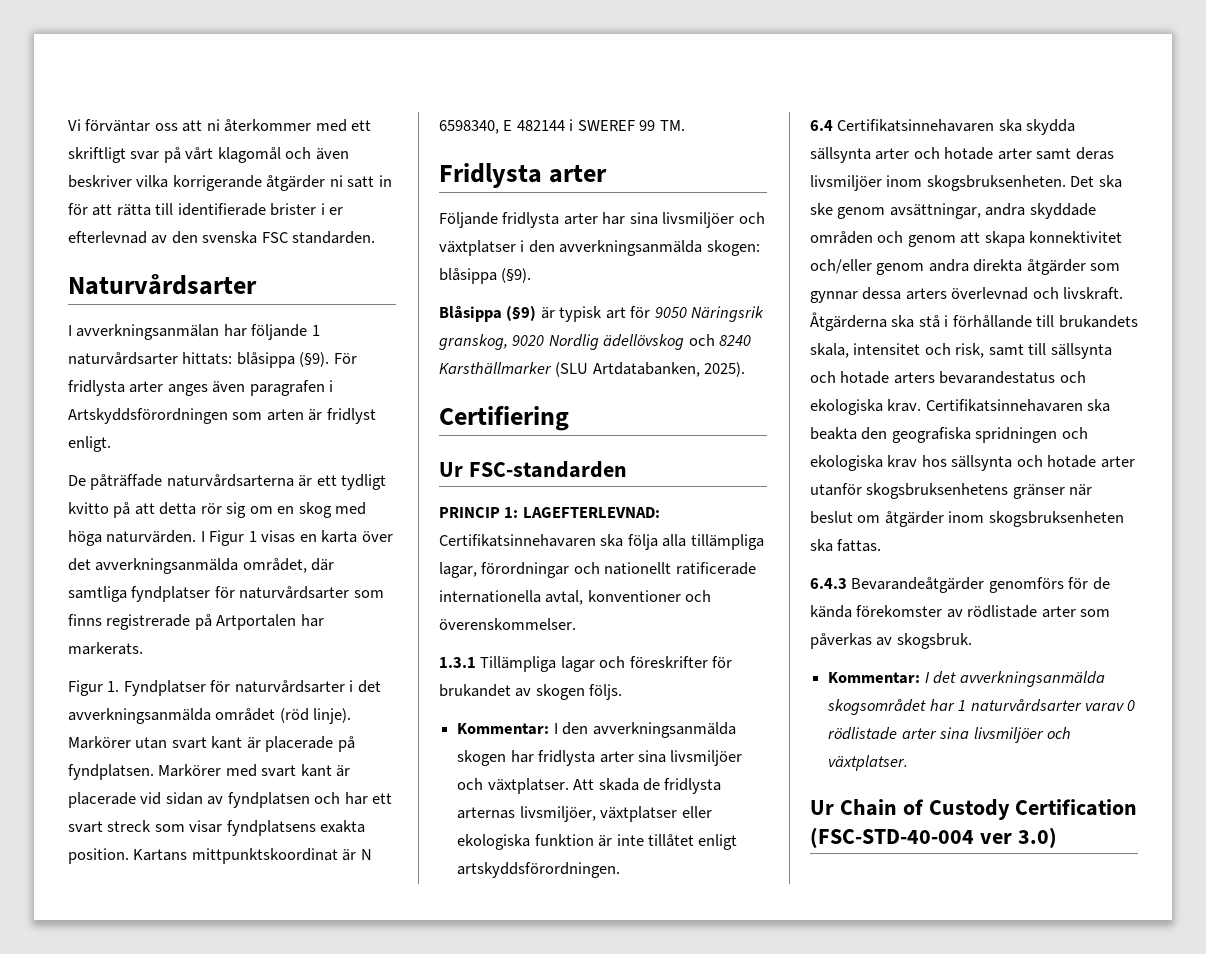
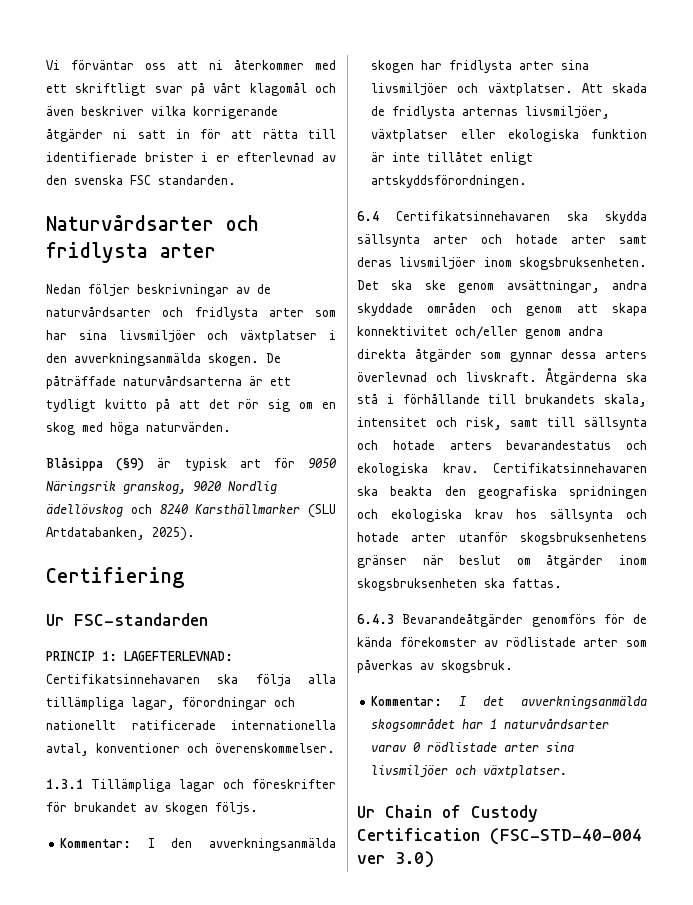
- Naturvårdsarter
- I avverkningsanmälan har följande 1 naturvårdsarter hittats: blåsippa (§9). För fridlysta arter anges även paragrafen i Artskyddsförordningen som arten är fridlyst enligt.
- De påträffade naturvårdsarterna är ett tydligt kvitto på att detta rör sig om en skog med höga naturvärden. I Figur 1 visas en karta över det avverkningsanmälda området, där samtliga fyndplatser för naturvårdsarter som finns registrerade på Artportalen har markerats.
- Figur 1. Fyndplatser för naturvårdsarter i det avverkningsanmälda området (röd linje). Markörer utan svart kant är placerade på fyndplatsen. Markörer med svart kant är placerade vid sidan av fyndplatsen och har ett svart streck som visar fyndplatsens exakta position. Kartans mittpunktskoordinat är N 6598340, E 482144 i SWEREF 99 TM.
- Fridlysta arter
- Följande fridlysta arter har sina livsmiljöer och växtplatser i den avverkningsanmälda skogen: blåsippa (§9).
+ Naturvårdsarter och fridlysta arter
+ Nedan följer beskrivningar av de naturvårdsarter och fridlysta arter som har sina livsmiljöer och växtplatser i den avverkningsanmälda skogen. De påträffade naturvårdsarterna är ett tydligt kvitto på att det rör sig om en skog med höga naturvärden.

